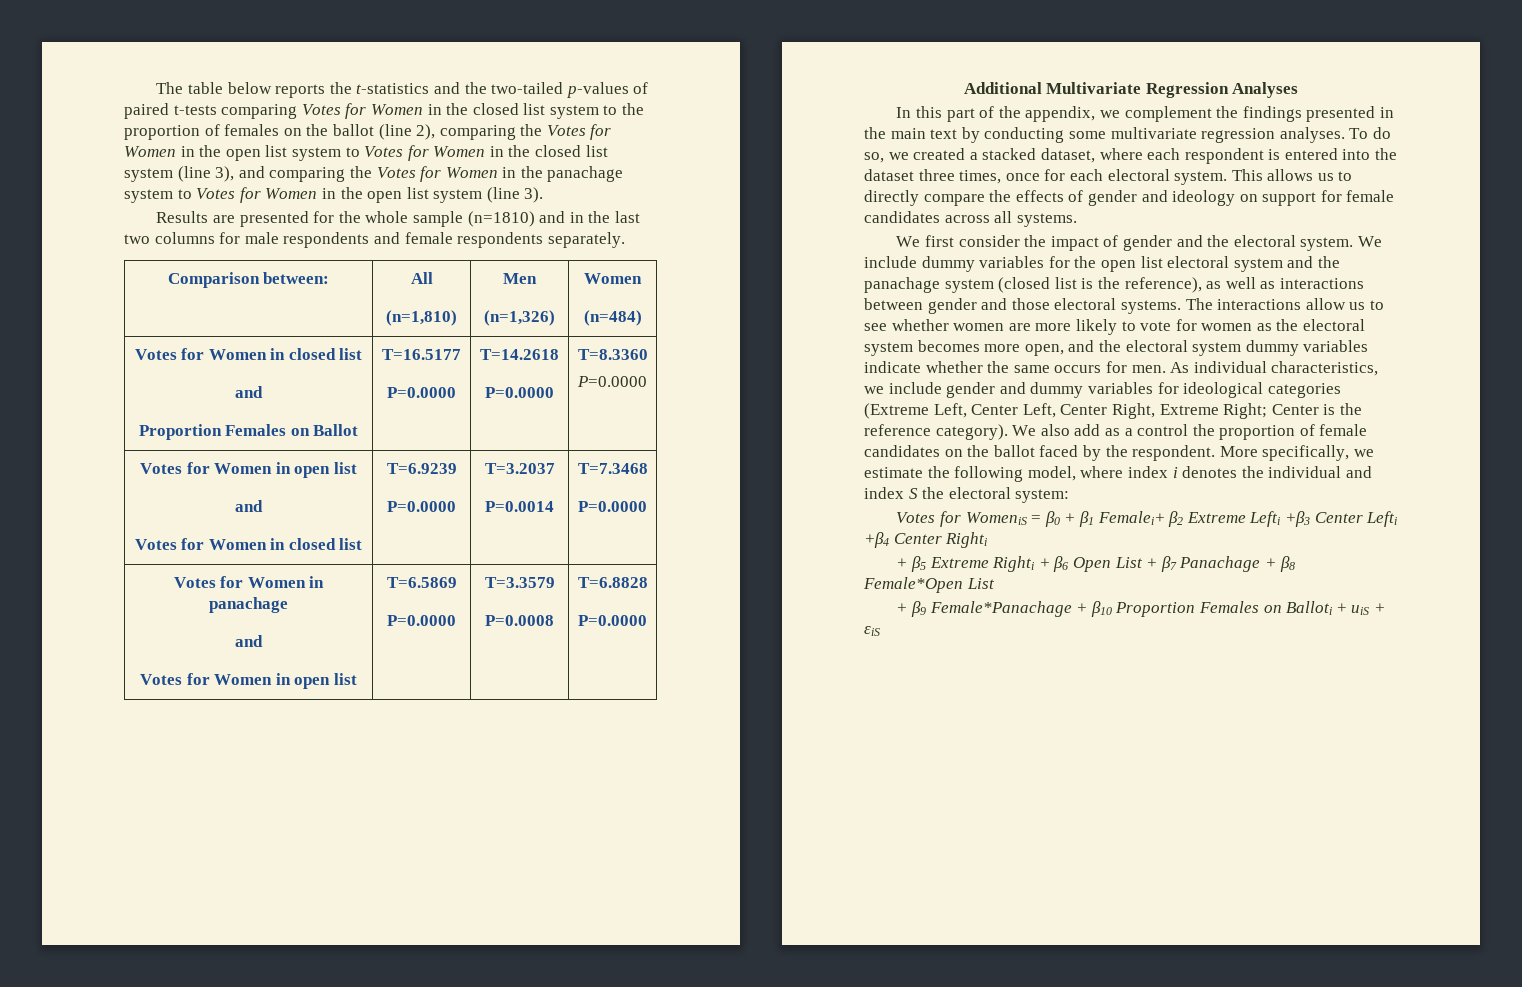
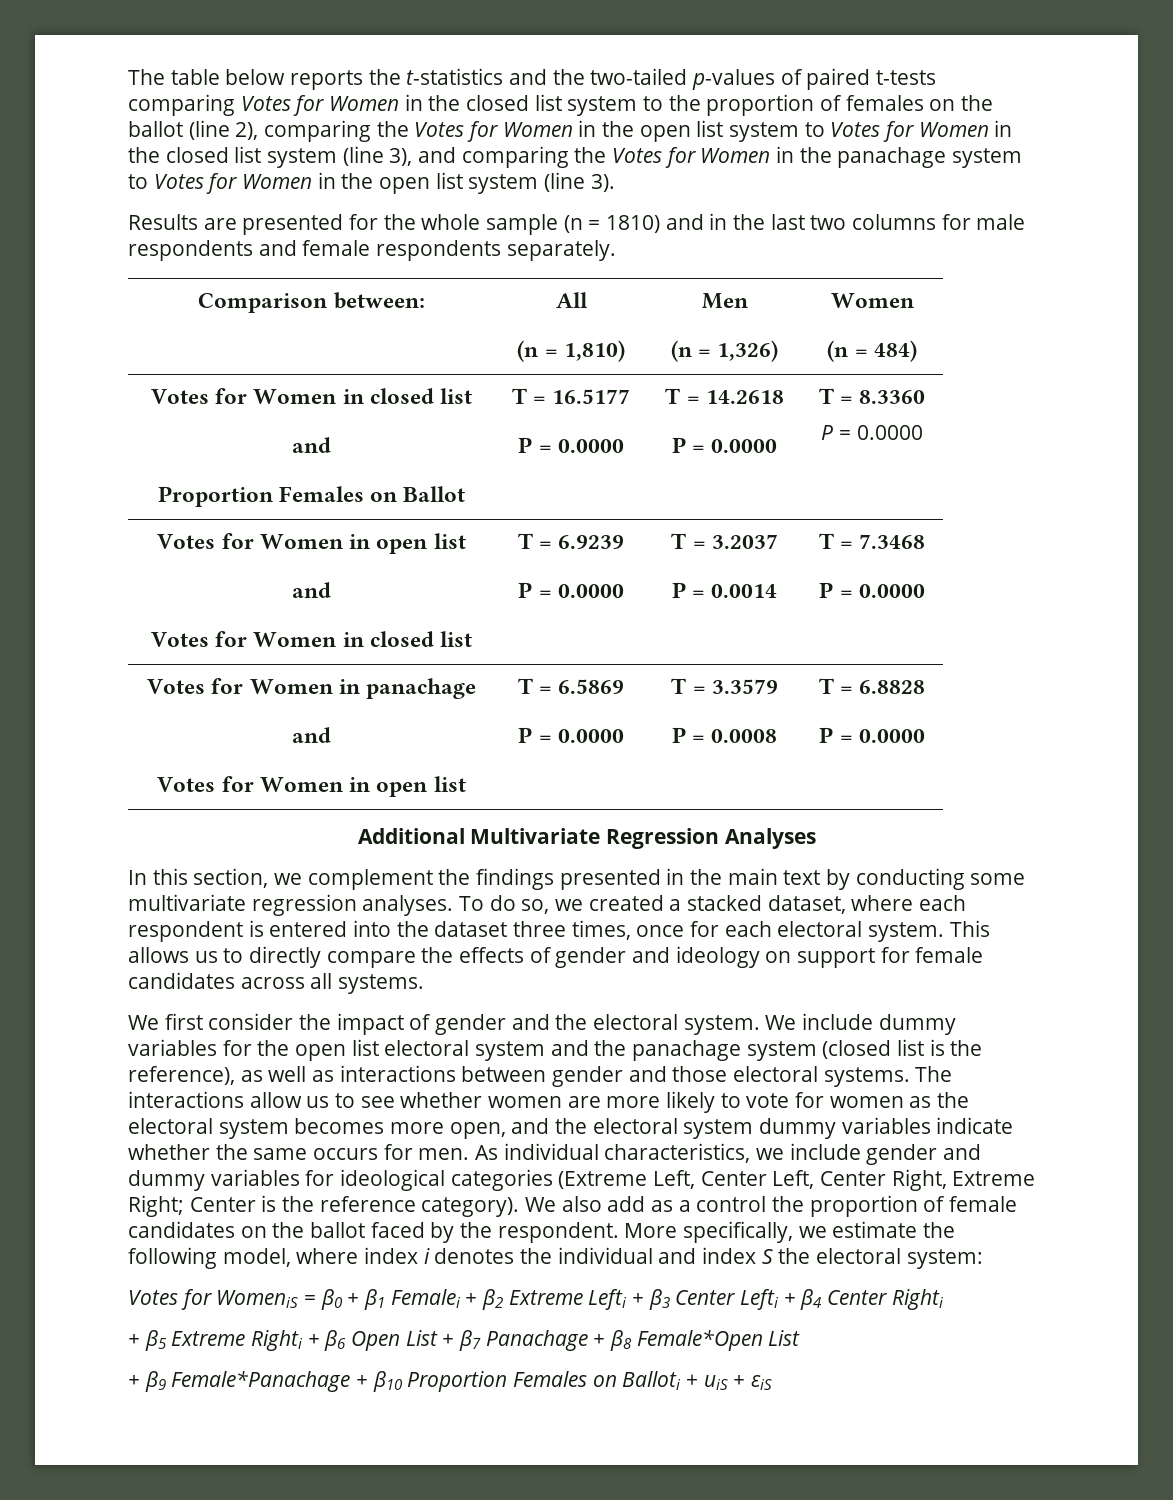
- Results are presented for the whole sample (n=1810) and in the last two columns for male respondents and female respondents separately.
+ Results are presented for the whole sample (n = 1810) and in the last two columns for male respondents and female respondents separately.
  Comparison between: | All
- (n=1,810) | Men
- (n=1,326) | Women
- (n=484)
+ (n = 1,810) | Men
+ (n = 1,326) | Women
+ (n = 484)
  Votes for Women in closed list
  and
- Proportion Females on Ballot | T=16.5177
- P=0.0000 | T=14.2618
- P=0.0000 | T=8.3360
- P=0.0000
+ Proportion Females on Ballot | T = 16.5177
+ P = 0.0000 | T = 14.2618
+ P = 0.0000 | T = 8.3360
+ P = 0.0000
  Votes for Women in open list
  and
- Votes for Women in closed list | T=6.9239
- P=0.0000 | T=3.2037
- P=0.0014 | T=7.3468
- P=0.0000
+ Votes for Women in closed list | T = 6.9239
+ P = 0.0000 | T = 3.2037
+ P = 0.0014 | T = 7.3468
+ P = 0.0000
  Votes for Women in panachage
  and
- Votes for Women in open list | T=6.5869
- P=0.0000 | T=3.3579
- P=0.0008 | T=6.8828
- P=0.0000
+ Votes for Women in open list | T = 6.5869
+ P = 0.0000 | T = 3.3579
+ P = 0.0008 | T = 6.8828
+ P = 0.0000
- In this part of the appendix, we complement the findings presented in the main text by conducting some multivariate regression analyses.
+ In this section, we complement the findings presented in the main text by conducting some multivariate regression analyses.
- Votes for WomeniS = β0 + β1 Femalei+ β2 Extreme Lefti +β3 Center Lefti +β4 Center Righti
+ Votes for WomeniS = β0 + β1 Femalei + β2 Extreme Lefti + β3 Center Lefti + β4 Center Righti

